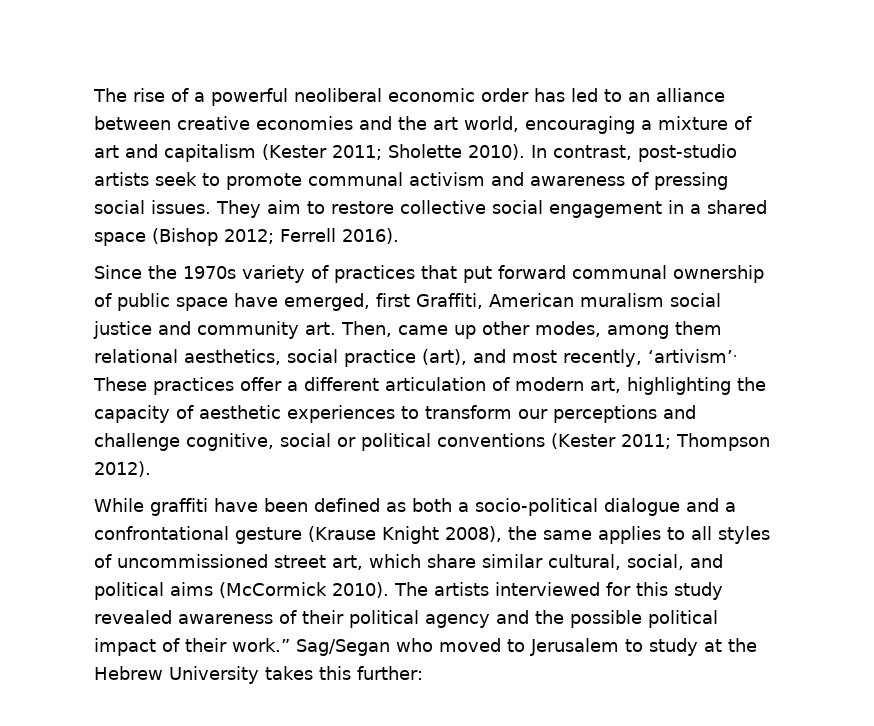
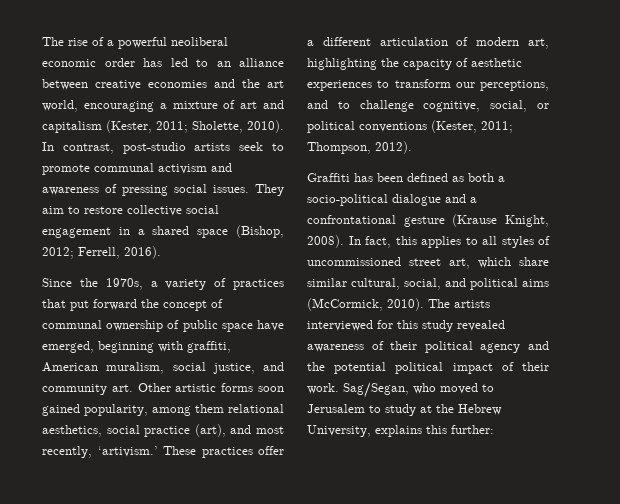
- The rise of a powerful neoliberal economic order has led to an alliance between creative economies and the art world, encouraging a mixture of art and capitalism (Kester 2011; Sholette 2010).
+ The rise of a powerful neoliberal economic order has led to an alliance between creative economies and the art world, encouraging a mixture of art and capitalism (Kester, 2011; Sholette, 2010).
- They aim to restore collective social engagement in a shared space (Bishop 2012; Ferrell 2016).
+ They aim to restore collective social engagement in a shared space (Bishop, 2012; Ferrell, 2016).
- Since the 1970s variety of practices that put forward communal ownership of public space have emerged, first Graffiti, American muralism social justice and community art. Then, came up other modes, among them relational aesthetics, social practice (art), and most recently, ‘artivism’.
+ Since the 1970s, a variety of practices that put forward the concept of communal ownership of public space have emerged, beginning with graffiti, American muralism, social justice, and community art. Other artistic forms soon gained popularity, among them relational aesthetics, social practice (art), and most recently, ‘artivism.’
- These practices offer a different articulation of modern art, highlighting the capacity of aesthetic experiences to transform our perceptions and challenge cognitive, social or political conventions (Kester 2011; Thompson 2012).
- While graffiti have been defined as both a socio-political dialogue and a confrontational gesture (Krause Knight 2008), the same applies to all styles of uncommissioned street art, which share similar cultural, social, and political aims (McCormick 2010).
+ These practices offer a different articulation of modern art, highlighting the capacity of aesthetic experiences to transform our perceptions, and to challenge cognitive, social, or political conventions (Kester, 2011; Thompson, 2012).
+ Graffiti has been defined as both a socio-political dialogue and a confrontational gesture (Krause Knight, 2008). In fact, this applies to all styles of uncommissioned street art, which share similar cultural, social, and political aims (McCormick, 2010).
- The artists interviewed for this study revealed awareness of their political agency and the possible political impact of their work.” Sag/Segan who moved to Jerusalem to study at the Hebrew University takes this further:
+ The artists interviewed for this study revealed awareness of their political agency and the potential political impact of their work. Sag/Segan, who moved to Jerusalem to study at the Hebrew University, explains this further:

